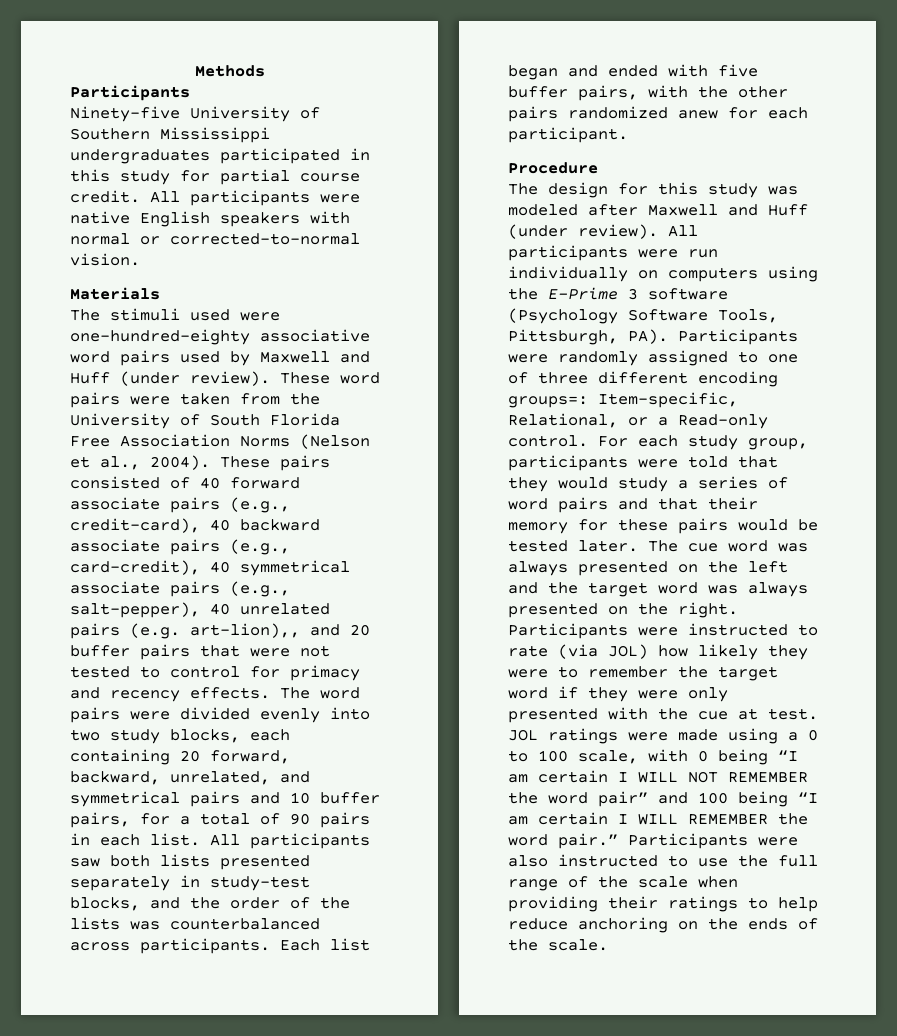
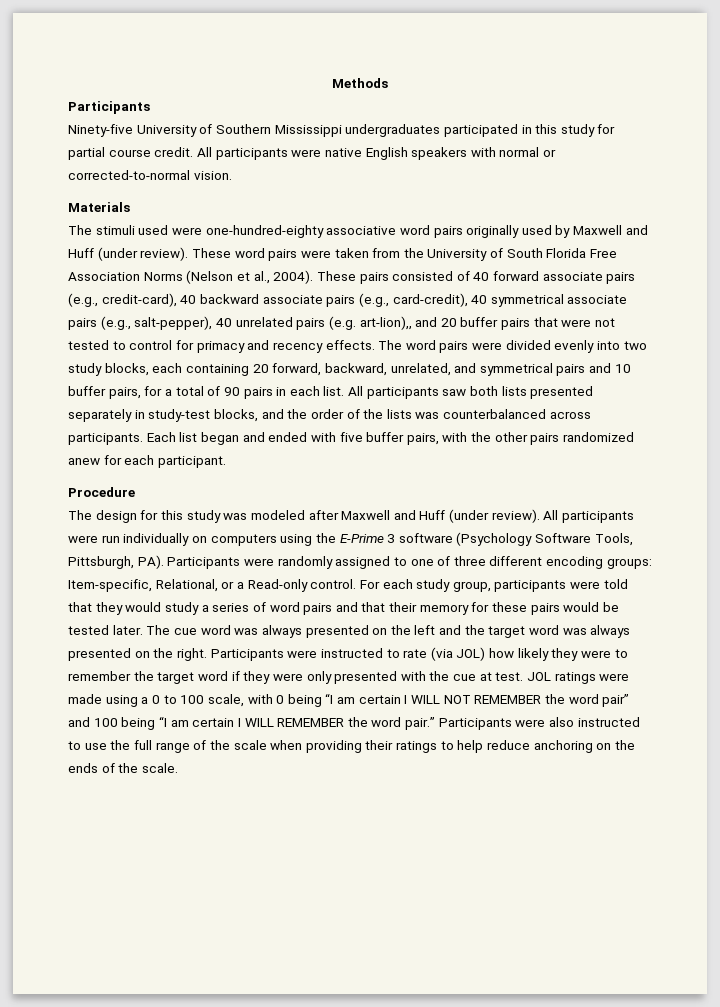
- The stimuli used were one-hundred-eighty associative word pairs used by Maxwell and Huff (under review).
+ The stimuli used were one-hundred-eighty associative word pairs originally used by Maxwell and Huff (under review).
- All participants were run individually on computers using the E-Prime 3 software (Psychology Software Tools, Pittsburgh, PA). Participants were randomly assigned to one of three different encoding groups=: Item-specific, Relational, or a Read-only control.
+ All participants were run individually on computers using the E-Prime 3 software (Psychology Software Tools, Pittsburgh, PA). Participants were randomly assigned to one of three different encoding groups: Item-specific, Relational, or a Read-only control.

